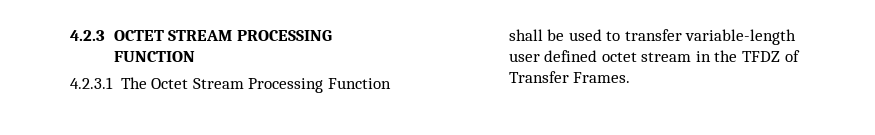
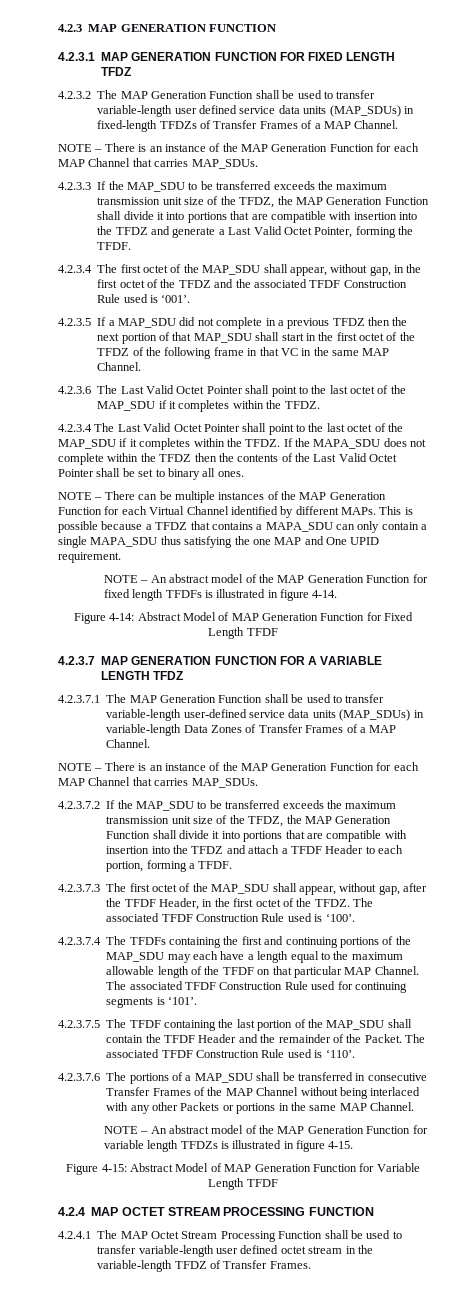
- 4.2.3 OCTET STREAM PROCESSING FUNCTION
+ 4.2.3 MAP GENERATION FUNCTION
+ 4.2.3.1 MAP GENERATION FUNCTION FOR FIXED LENGTH TFDZ
+ 4.2.3.2 The MAP Generation Function shall be used to transfer variable-length user defined service data units (MAP_SDUs) in fixed-length TFDZs of Transfer Frames of a MAP Channel.
+ NOTE – There is an instance of the MAP Generation Function for each MAP Channel that carries MAP_SDUs.
+ 4.2.3.3 If the MAP_SDU to be transferred exceeds the maximum transmission unit size of the TFDZ, the MAP Generation Function shall divide it into portions that are compatible with insertion into the TFDZ and generate a Last Valid Octet Pointer, forming the TFDF.
+ 4.2.3.4 The first octet of the MAP_SDU shall appear, without gap, in the first octet of the TFDZ and the associated TFDF Construction Rule used is ‘001’.
+ 4.2.3.5 If a MAP_SDU did not complete in a previous TFDZ then the next portion of that MAP_SDU shall start in the first octet of the TFDZ of the following frame in that VC in the same MAP Channel.
+ 4.2.3.6 The Last Valid Octet Pointer shall point to the last octet of the MAP_SDU if it completes within the TFDZ.
+ 4.2.3.4 The Last Valid Octet Pointer shall point to the last octet of the MAP_SDU if it completes within the TFDZ. If the MAPA_SDU does not complete within the TFDZ then the contents of the Last Valid Octet Pointer shall be set to binary all ones.
+ NOTE – There can be multiple instances of the MAP Generation Function for each Virtual Channel identified by different MAPs. This is possible because a TFDZ that contains a MAPA_SDU can only contain a single MAPA_SDU thus satisfying the one MAP and One UPID requirement.
+ NOTE – An abstract model of the MAP Generation Function for fixed length TFDFs is illustrated in figure 4-14.
+ Figure 4-14: Abstract Model of MAP Generation Function for Fixed Length TFDF
+ 4.2.3.7 MAP GENERATION FUNCTION FOR A VARIABLE LENGTH TFDZ
+ 4.2.3.7.1 The MAP Generation Function shall be used to transfer variable-length user-defined service data units (MAP_SDUs) in variable-length Data Zones of Transfer Frames of a MAP Channel.
+ NOTE – There is an instance of the MAP Generation Function for each MAP Channel that carries MAP_SDUs.
+ 4.2.3.7.2 If the MAP_SDU to be transferred exceeds the maximum transmission unit size of the TFDZ, the MAP Generation Function shall divide it into portions that are compatible with insertion into the TFDZ and attach a TFDF Header to each portion, forming a TFDF.
+ 4.2.3.7.3 The first octet of the MAP_SDU shall appear, without gap, after the TFDF Header, in the first octet of the TFDZ. The associated TFDF Construction Rule used is ‘100’.
+ 4.2.3.7.4 The TFDFs containing the first and continuing portions of the MAP_SDU may each have a length equal to the maximum allowable length of the TFDF on that particular MAP Channel. The associated TFDF Construction Rule used for continuing segments is ‘101’.
+ 4.2.3.7.5 The TFDF containing the last portion of the MAP_SDU shall contain the TFDF Header and the remainder of the Packet. The associated TFDF Construction Rule used is ‘110’.
+ 4.2.3.7.6 The portions of a MAP_SDU shall be transferred in consecutive Transfer Frames of the MAP Channel without being interlaced with any other Packets or portions in the same MAP Channel.
+ NOTE – An abstract model of the MAP Generation Function for variable length TFDZs is illustrated in figure 4-15.
+ Figure 4-15: Abstract Model of MAP Generation Function for Variable Length TFDF
+ 4.2.4 MAP OCTET STREAM PROCESSING FUNCTION
- 4.2.3.1 The Octet Stream Processing Function shall be used to transfer variable-length user defined octet stream in the TFDZ of Transfer Frames.
+ 4.2.4.1 The MAP Octet Stream Processing Function shall be used to transfer variable-length user defined octet stream in the variable-length TFDZ of Transfer Frames.

